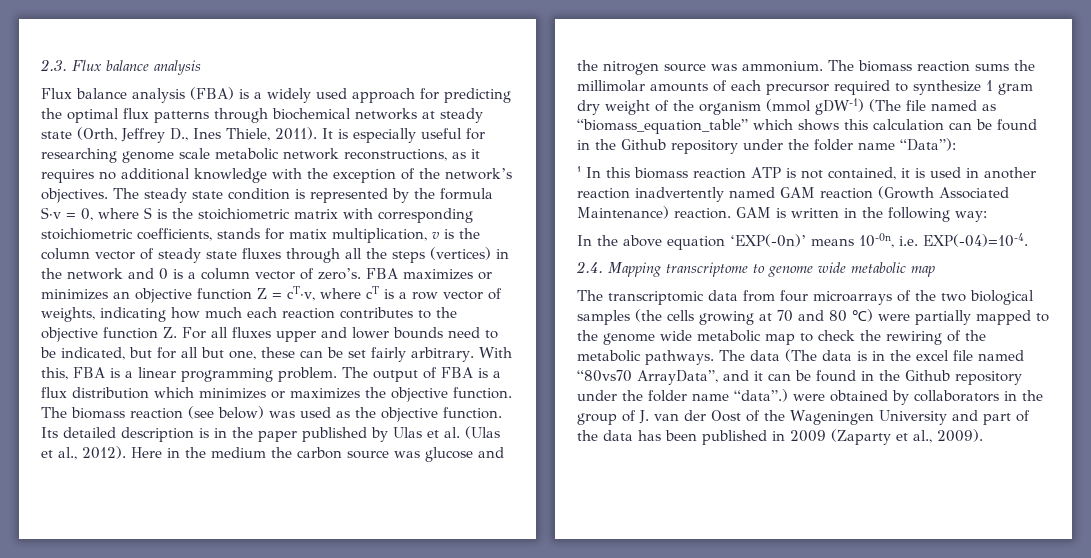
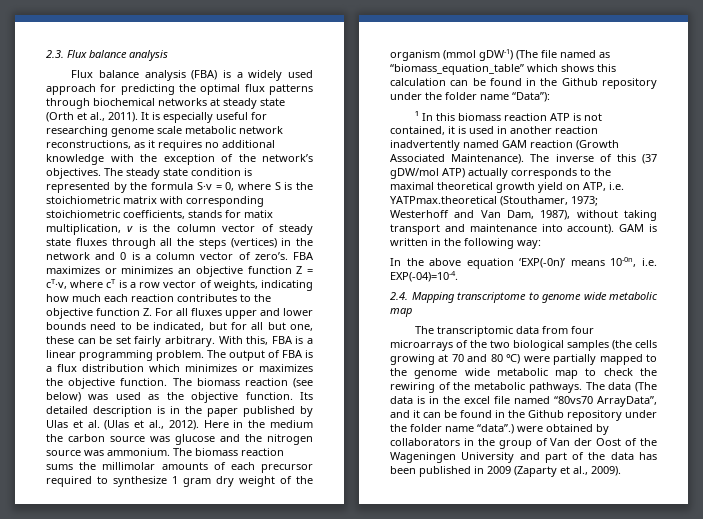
- Flux balance analysis (FBA) is a widely used approach for predicting the optimal flux patterns through biochemical networks at steady state (Orth, Jeffrey D., Ines Thiele, 2011).
+ Flux balance analysis (FBA) is a widely used approach for predicting the optimal flux patterns through biochemical networks at steady state (Orth et al., 2011).
- ¹ In this biomass reaction ATP is not contained, it is used in another reaction inadvertently named GAM reaction (Growth Associated Maintenance) reaction.
+ ¹ In this biomass reaction ATP is not contained, it is used in another reaction inadvertently named GAM reaction (Growth Associated Maintenance). The inverse of this (37 gDW/mol ATP) actually corresponds to the maximal theoretical growth yield on ATP, i.e. YATPmax.theoretical (Stouthamer, 1973; Westerhoff and Van Dam, 1987), without taking transport and maintenance into account).
- The data (The data is in the excel file named “80vs70 ArrayData”, and it can be found in the Github repository under the folder name “data”.) were obtained by collaborators in the group of J. van der Oost of the Wageningen University and part of the data has been published in 2009 (Zaparty et al., 2009).
+ The data (The data is in the excel file named “80vs70 ArrayData”, and it can be found in the Github repository under the folder name “data”.) were obtained by collaborators in the group of Van der Oost of the Wageningen University and part of the data has been published in 2009 (Zaparty et al., 2009).

